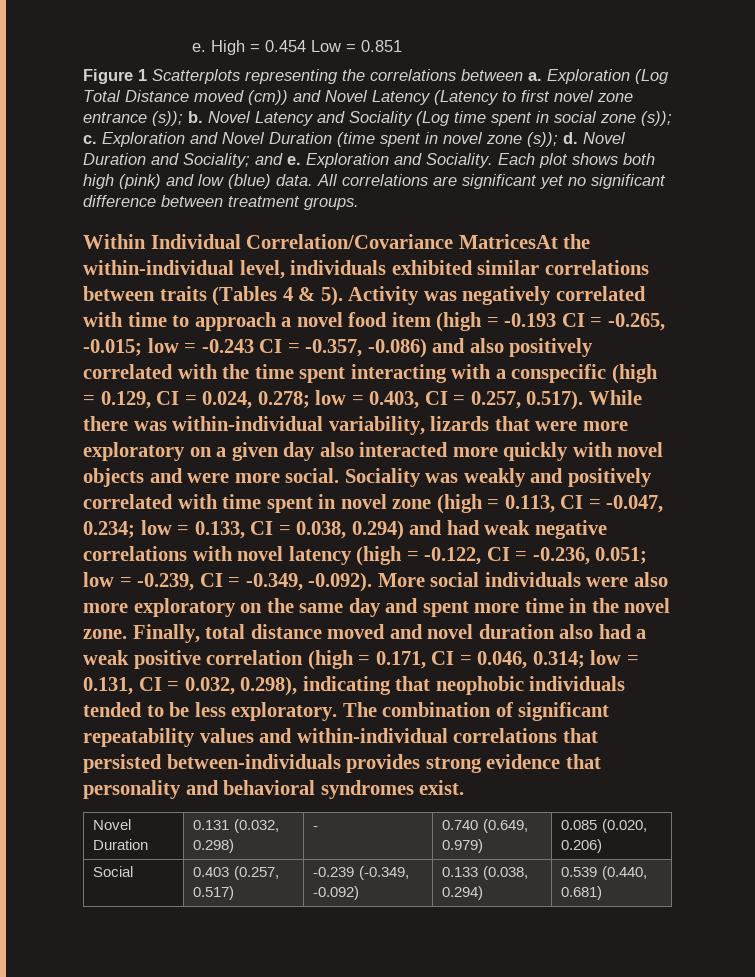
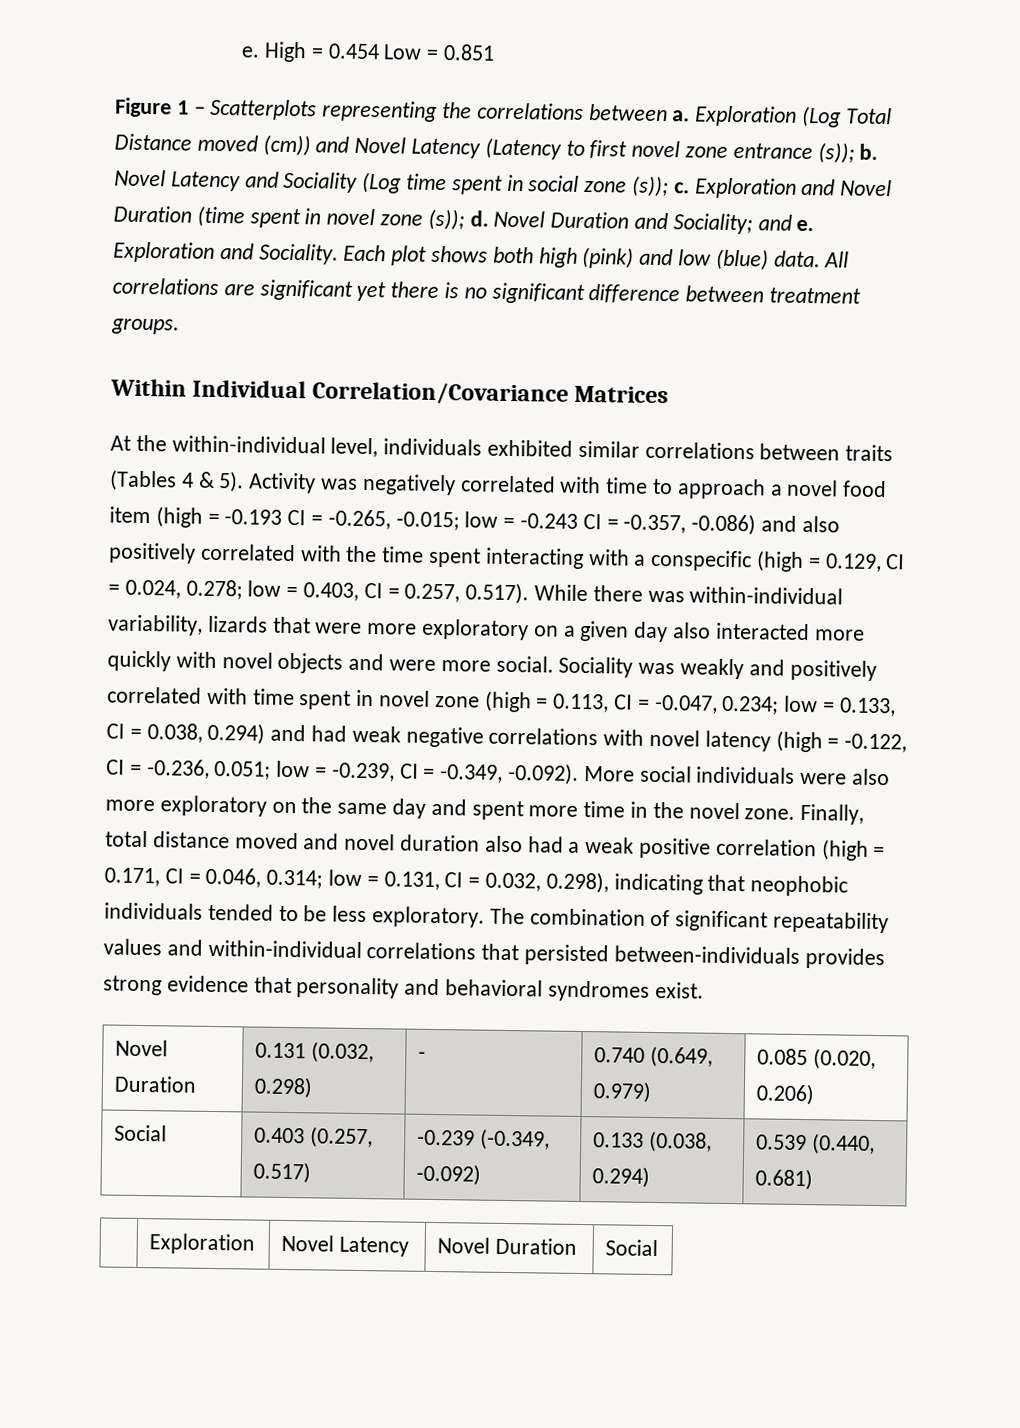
- Figure 1 Scatterplots representing the correlations between a.
+ Figure 1 – Scatterplots representing the correlations between a.
- All correlations are significant yet no significant difference between treatment groups.
+ All correlations are significant yet there is no significant difference between treatment groups.
- Within Individual Correlation/Covariance MatricesAt the within-individual level, individuals exhibited similar correlations between traits (Tables 4 & 5).
+ Within Individual Correlation/Covariance Matrices
+ At the within-individual level, individuals exhibited similar correlations between traits (Tables 4 & 5).
+ | Exploration | Novel Latency | Novel Duration | Social

